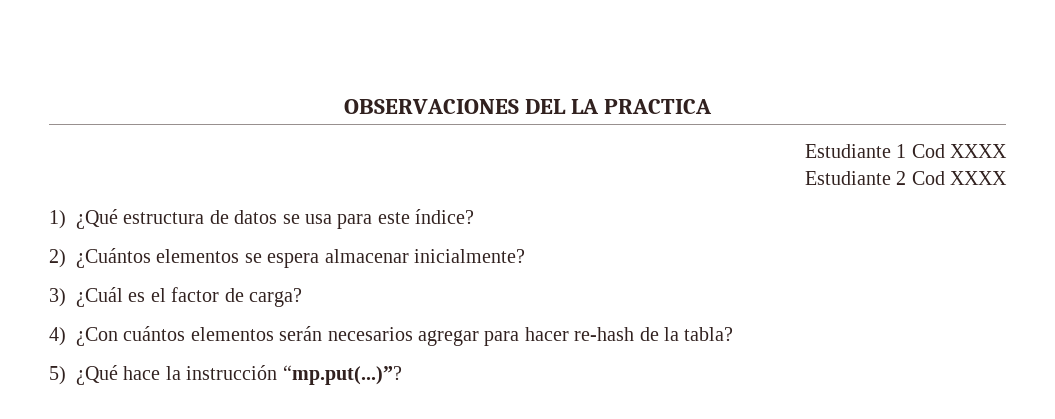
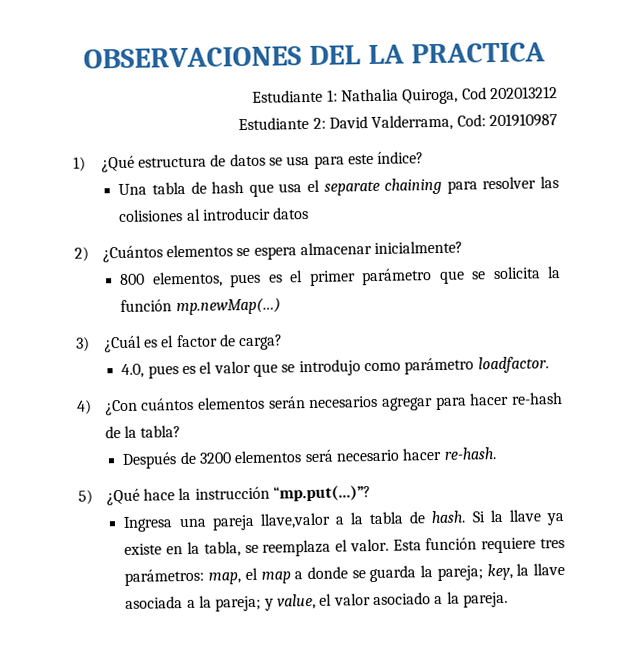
- Estudiante 1 Cod XXXX
- Estudiante 2 Cod XXXX
+ Estudiante 1: Nathalia Quiroga, Cod 202013212
+ Estudiante 2: David Valderrama, Cod: 201910987
+ Una tabla de hash que usa el separate chaining para resolver las colisiones al introducir datos
+ 800 elementos, pues es el primer parámetro que se solicita la función mp.newMap(…)
+ 4.0, pues es el valor que se introdujo como parámetro loadfactor.
+ Después de 3200 elementos será necesario hacer re-hash.
+ Ingresa una pareja llave,valor a la tabla de hash. Si la llave ya existe en la tabla, se reemplaza el valor. Esta función requiere tres parámetros: map, el map a donde se guarda la pareja; key, la llave asociada a la pareja; y value, el valor asociado a la pareja.

